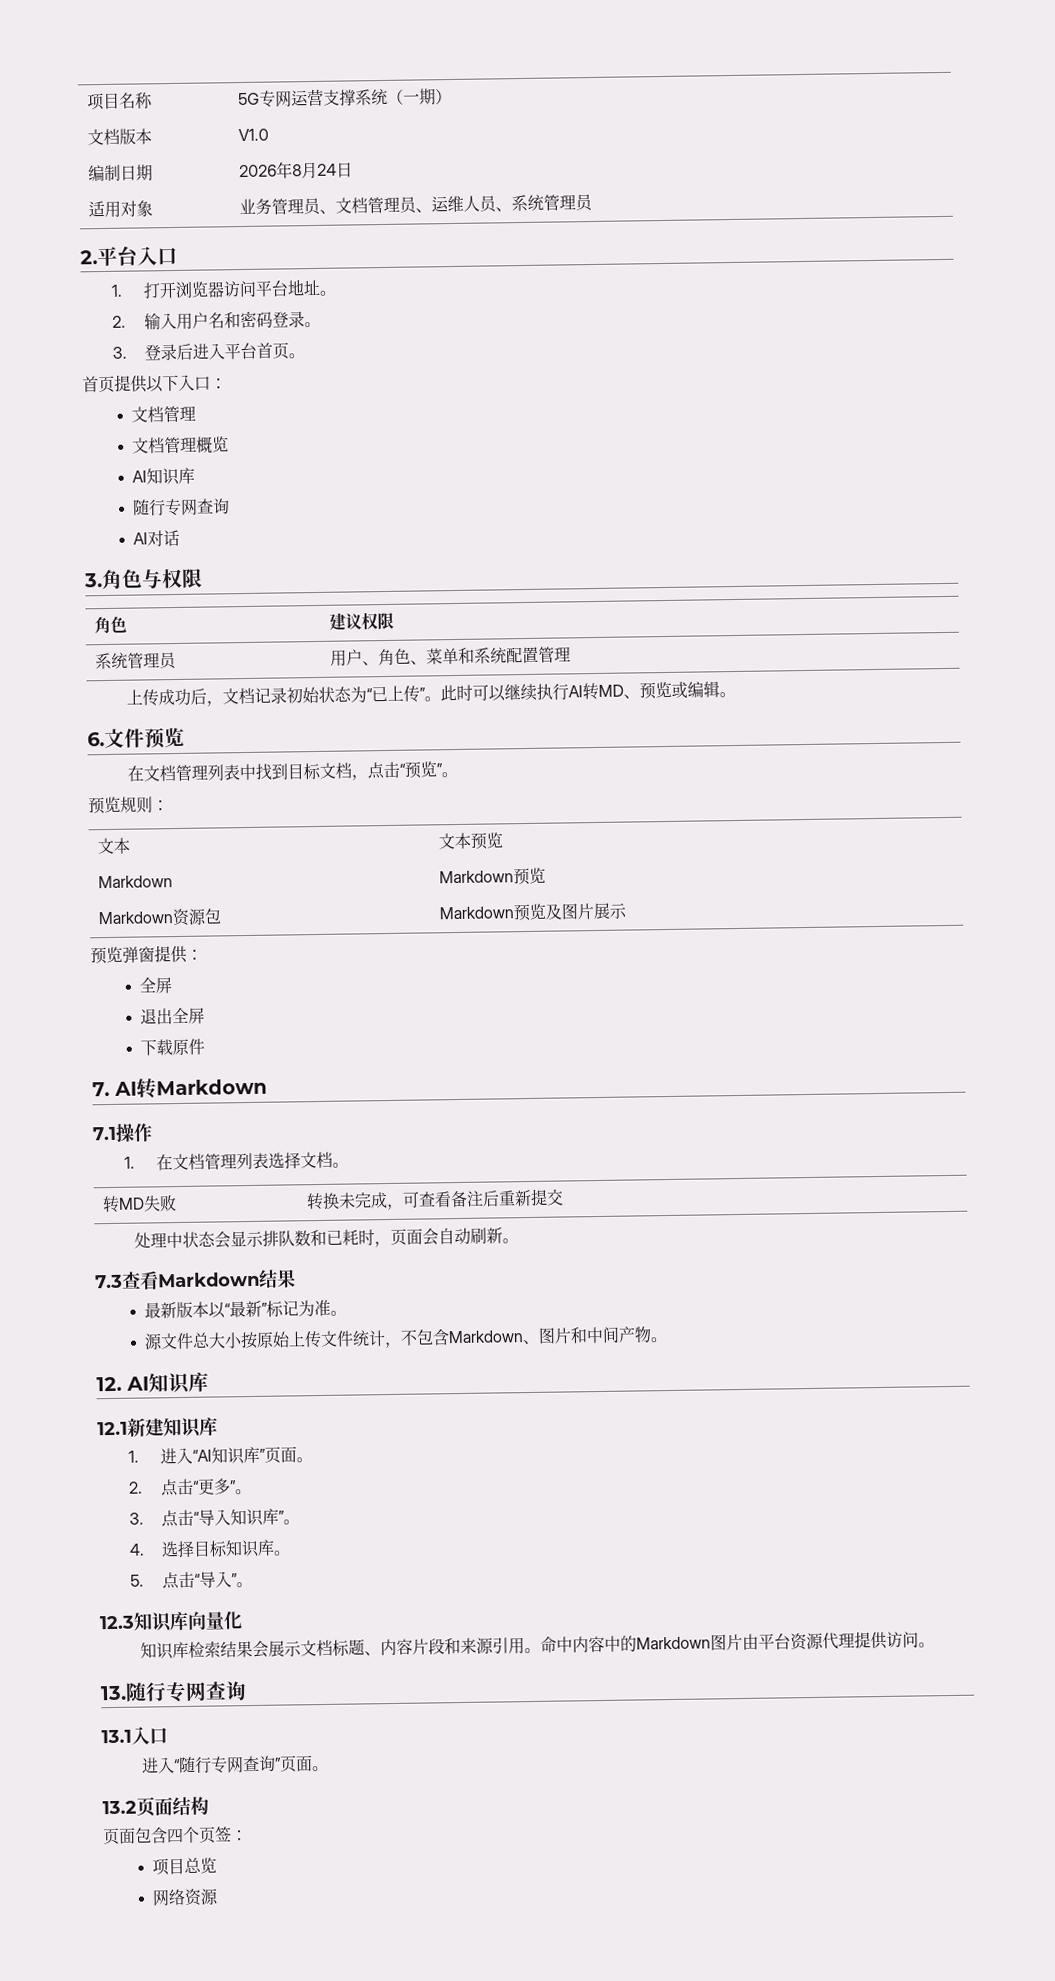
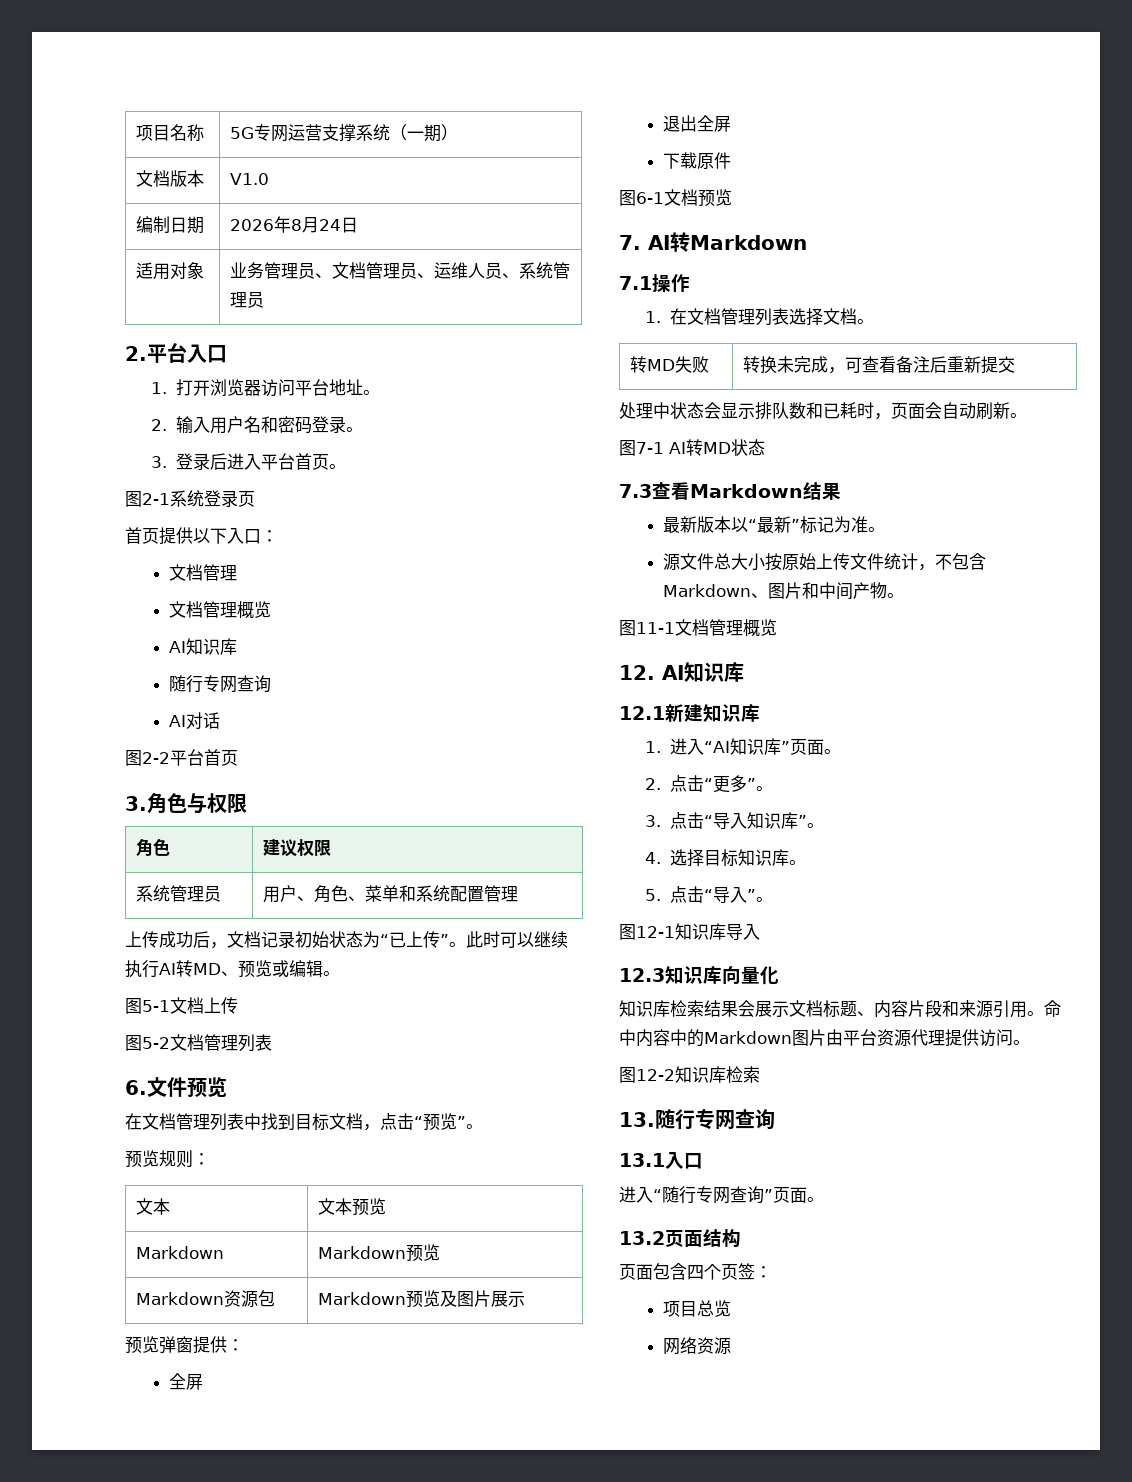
+ 图2-1系统登录页
+ 图2-2平台首页
+ 图5-1文档上传
+ 图5-2文档管理列表
+ 图6-1文档预览
+ 图7-1 AI转MD状态
+ 图11-1文档管理概览
+ 图12-1知识库导入
+ 图12-2知识库检索

